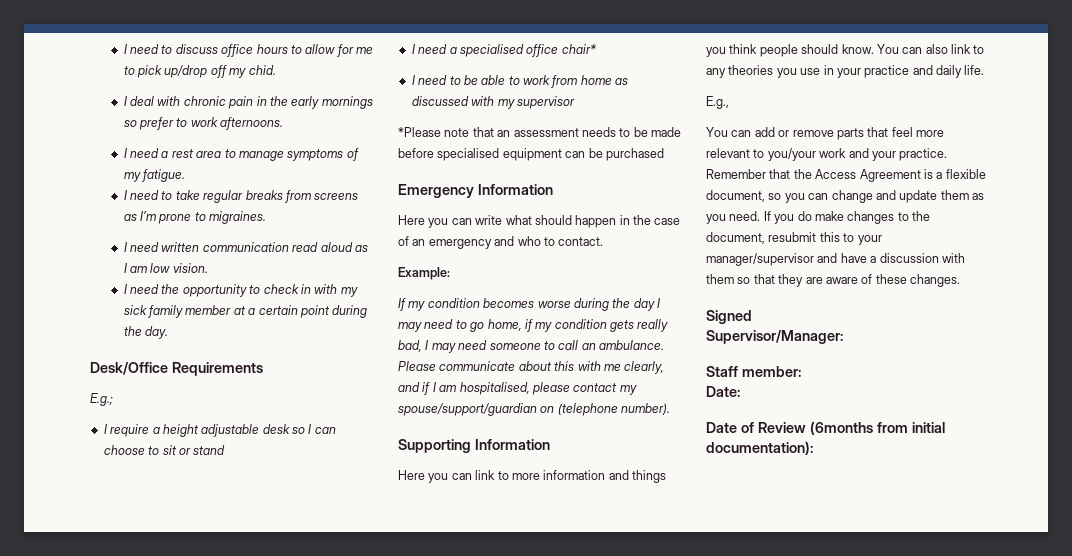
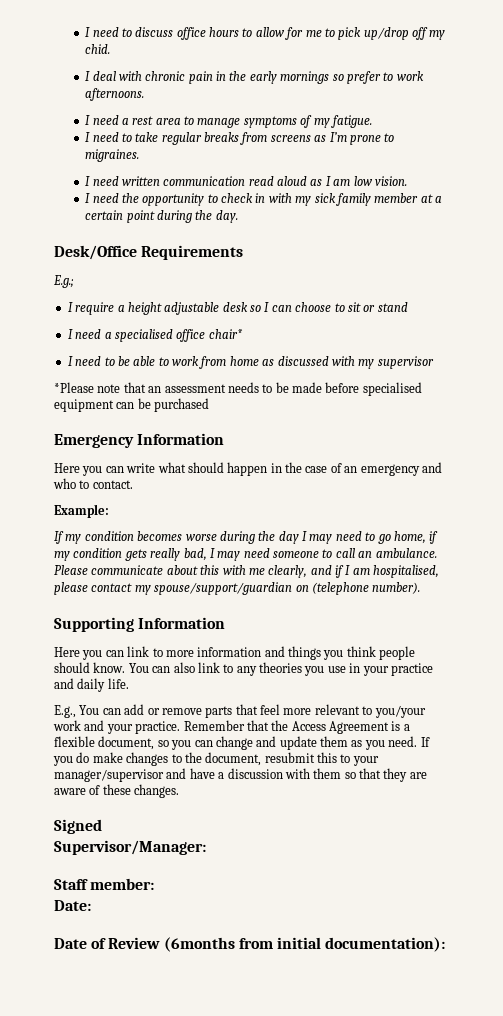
- E.g.,
- You can add or remove parts that feel more relevant to you/your work and your practice.
+ E.g., You can add or remove parts that feel more relevant to you/your work and your practice.

